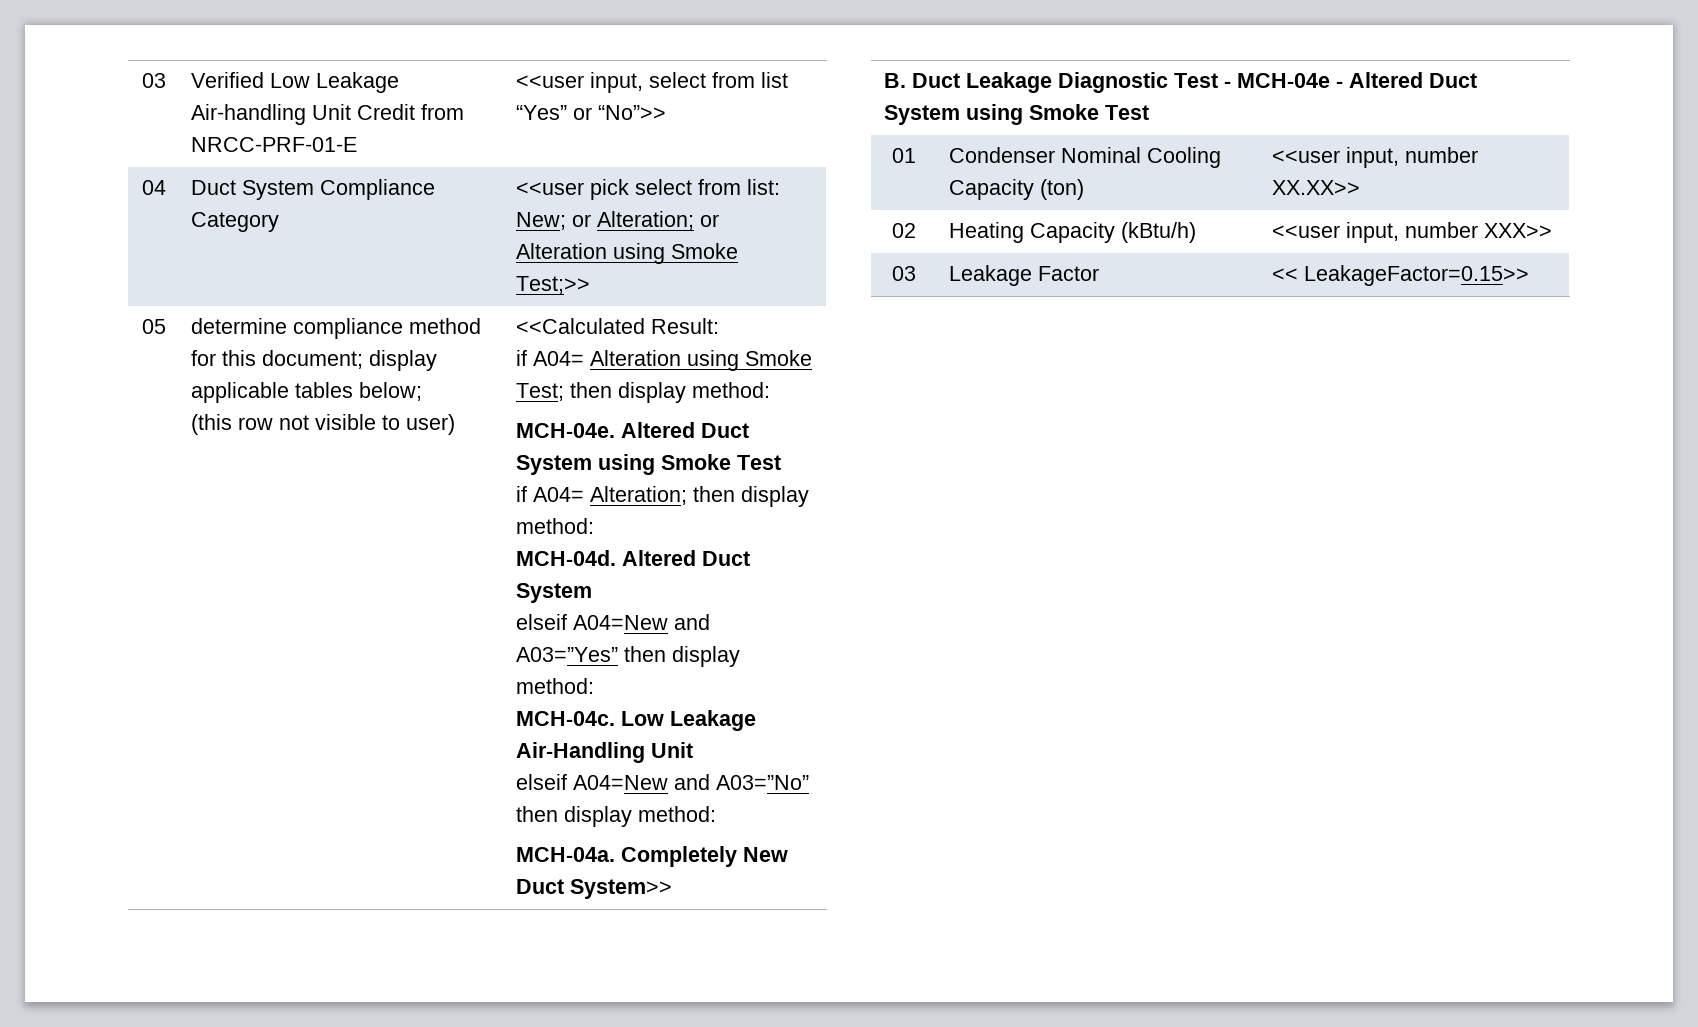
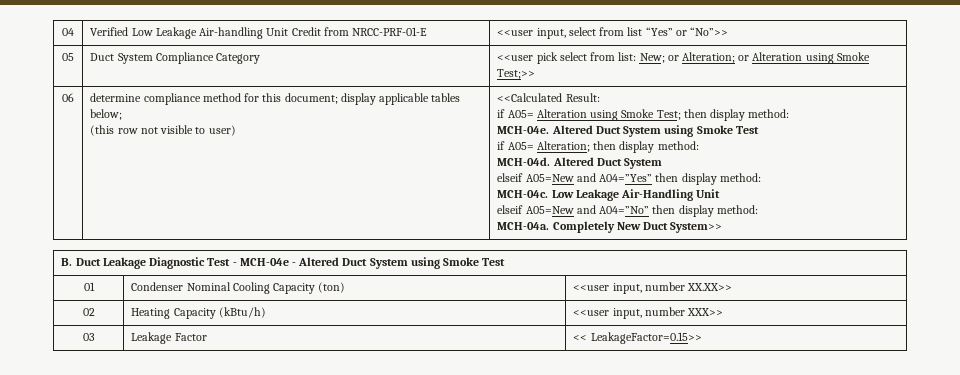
- 03 | Verified Low Leakage Air-handling Unit Credit from NRCC-PRF-01-E | <<user input, select from list “Yes” or “No”>>
+ 04 | Verified Low Leakage Air-handling Unit Credit from NRCC-PRF-01-E | <<user input, select from list “Yes” or “No”>>
- 04 | Duct System Compliance Category | <<user pick select from list: New; or Alteration; or Alteration using Smoke Test;>>
+ 05 | Duct System Compliance Category | <<user pick select from list: New; or Alteration; or Alteration using Smoke Test;>>
- 05
+ 06
- if A04= Alteration using Smoke Test; then display method:
+ if A05= Alteration using Smoke Test; then display method:
- if A04= Alteration; then display method:
+ if A05= Alteration; then display method:
- elseif A04=New and A03=”Yes” then display method:
+ elseif A05=New and A04=”Yes” then display method:
- elseif A04=New and A03=”No” then display method:
+ elseif A05=New and A04=”No” then display method:

